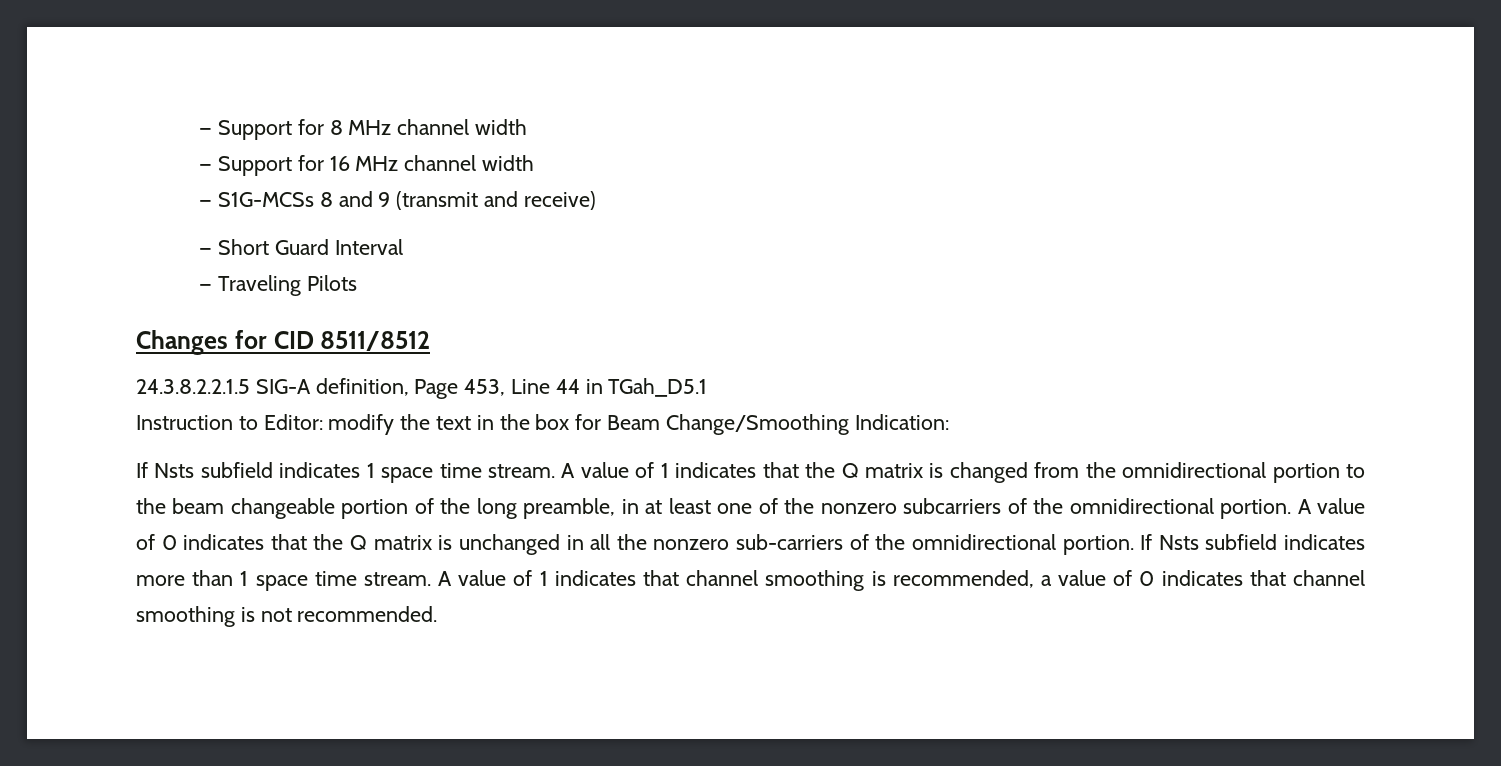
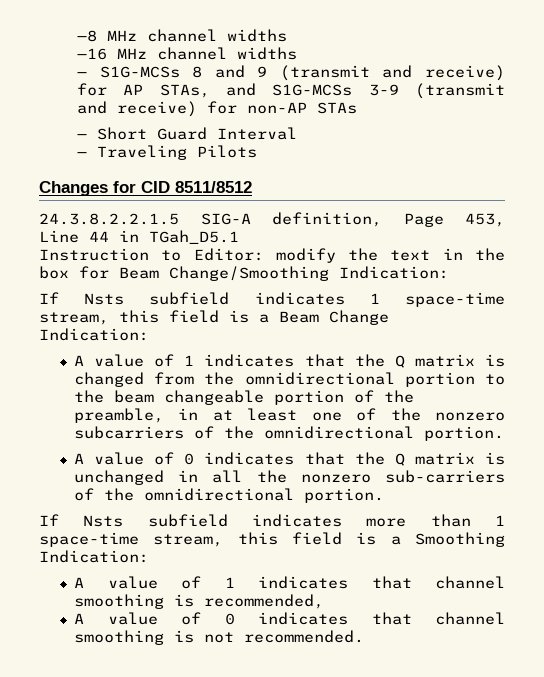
- — Support for 8 MHz channel width
- — Support for 16 MHz channel width
+ —8 MHz channel widths
+ —16 MHz channel widths
- — S1G-MCSs 8 and 9 (transmit and receive)
+ — S1G-MCSs 8 and 9 (transmit and receive) for AP STAs, and S1G-MCSs 3-9 (transmit and receive) for non-AP STAs
- If Nsts subfield indicates 1 space time stream. A value of 1 indicates that the Q matrix is changed from the omnidirectional portion to the beam changeable portion of the long preamble, in at least one of the nonzero subcarriers of the omnidirectional portion. A value of 0 indicates that the Q matrix is unchanged in all the nonzero sub-carriers of the omnidirectional portion. If Nsts subfield indicates more than 1 space time stream. A value of 1 indicates that channel smoothing is recommended, a value of 0 indicates that channel smoothing is not recommended.
+ If Nsts subfield indicates 1 space-time stream, this field is a Beam Change Indication:
+ A value of 1 indicates that the Q matrix is changed from the omnidirectional portion to the beam changeable portion of the preamble, in at least one of the nonzero subcarriers of the omnidirectional portion.
+ A value of 0 indicates that the Q matrix is unchanged in all the nonzero sub-carriers of the omnidirectional portion.
+ If Nsts subfield indicates more than 1 space-time stream, this field is a Smoothing Indication:
+ A value of 1 indicates that channel smoothing is recommended,
+ A value of 0 indicates that channel smoothing is not recommended.

